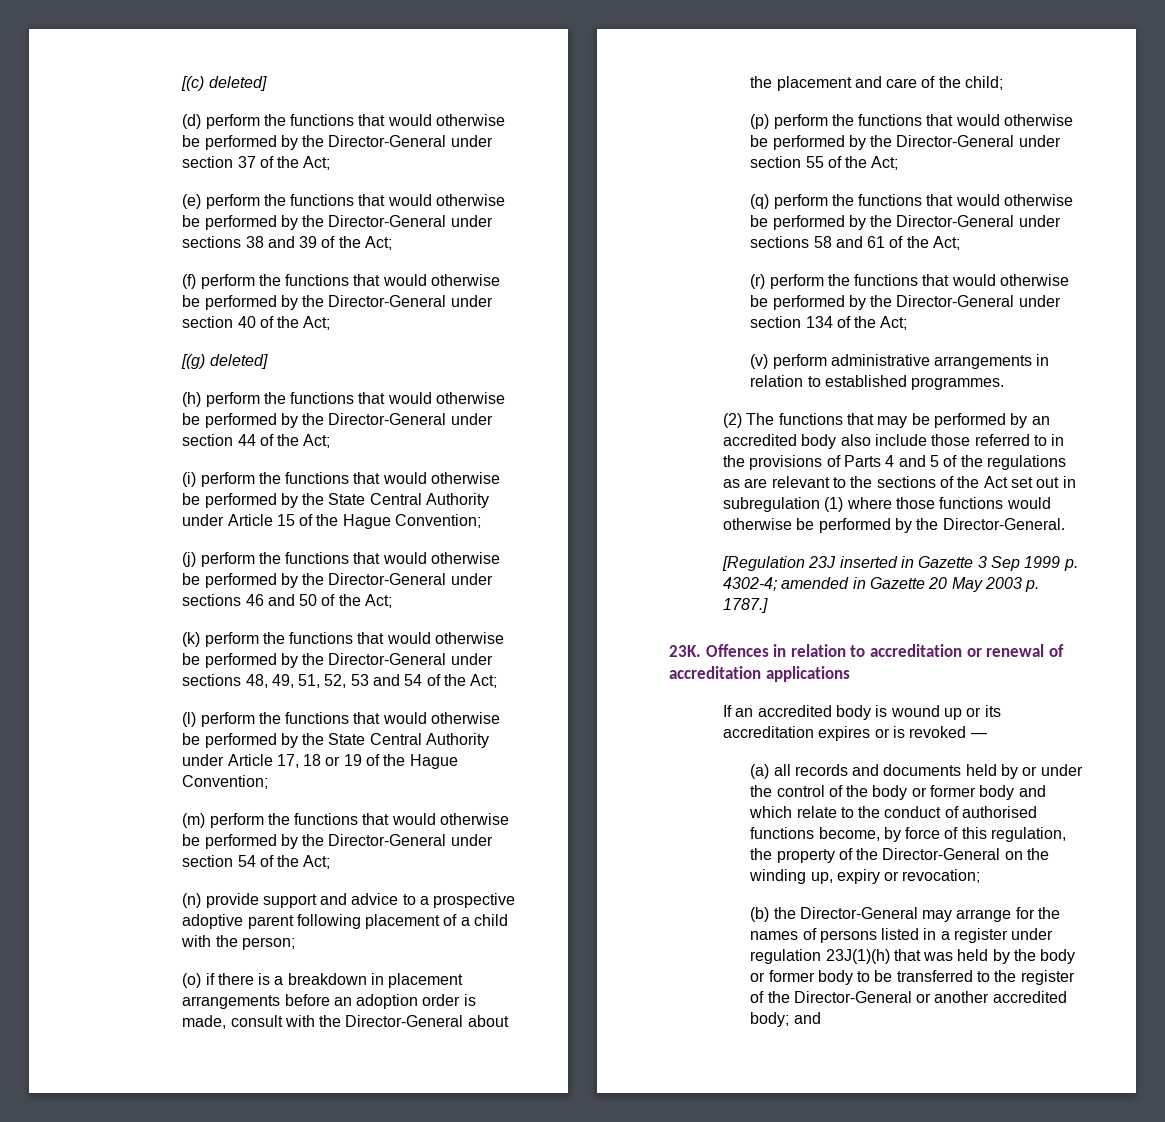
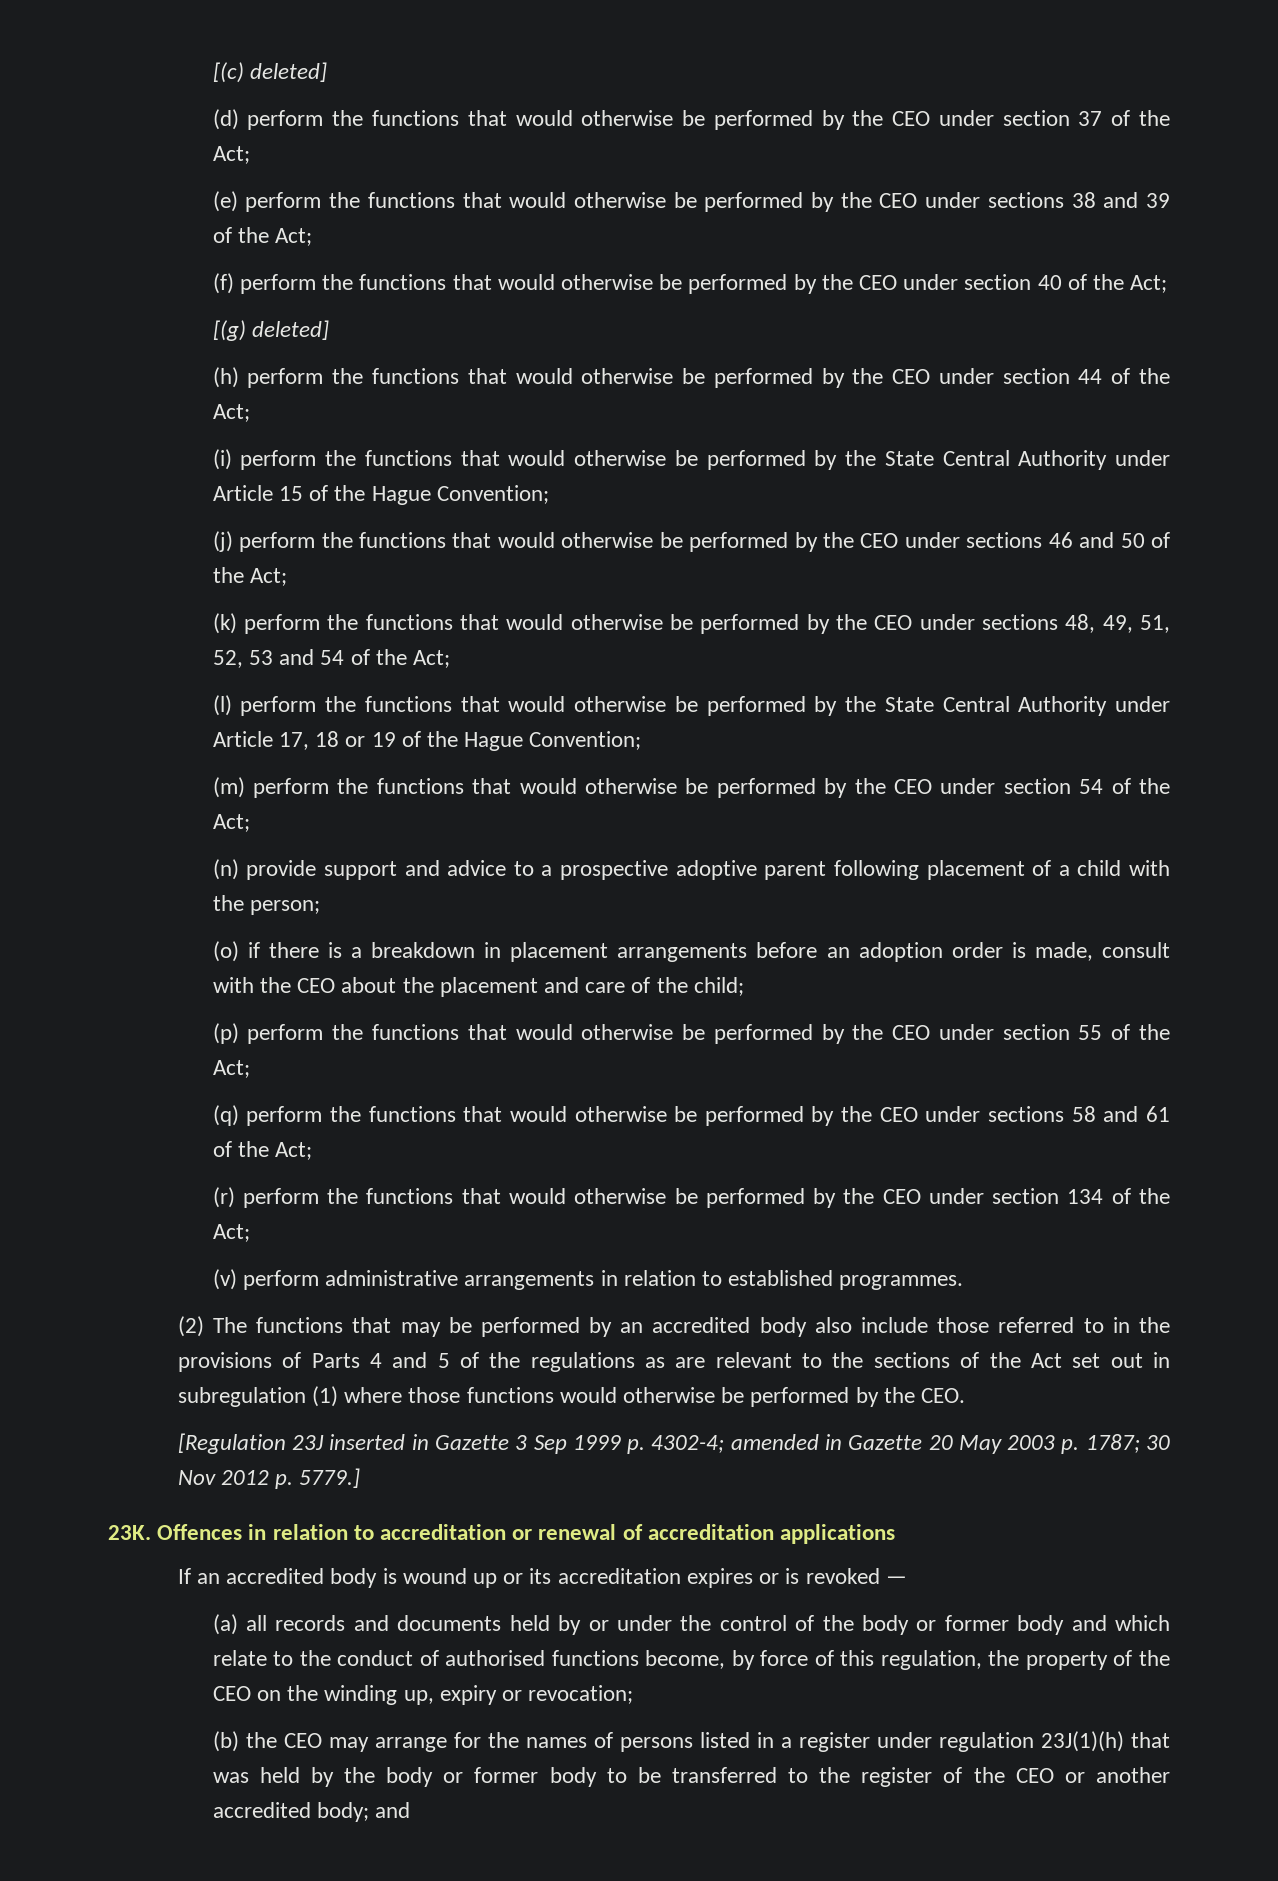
- (d) perform the functions that would otherwise be performed by the Director-General under section 37 of the Act;
+ (d) perform the functions that would otherwise be performed by the CEO under section 37 of the Act;
- (e) perform the functions that would otherwise be performed by the Director-General under sections 38 and 39 of the Act;
+ (e) perform the functions that would otherwise be performed by the CEO under sections 38 and 39 of the Act;
- (f) perform the functions that would otherwise be performed by the Director-General under section 40 of the Act;
+ (f) perform the functions that would otherwise be performed by the CEO under section 40 of the Act;
- (h) perform the functions that would otherwise be performed by the Director-General under section 44 of the Act;
+ (h) perform the functions that would otherwise be performed by the CEO under section 44 of the Act;
- (j) perform the functions that would otherwise be performed by the Director-General under sections 46 and 50 of the Act;
+ (j) perform the functions that would otherwise be performed by the CEO under sections 46 and 50 of the Act;
- (k) perform the functions that would otherwise be performed by the Director-General under sections 48, 49, 51, 52, 53 and 54 of the Act;
+ (k) perform the functions that would otherwise be performed by the CEO under sections 48, 49, 51, 52, 53 and 54 of the Act;
- (m) perform the functions that would otherwise be performed by the Director-General under section 54 of the Act;
+ (m) perform the functions that would otherwise be performed by the CEO under section 54 of the Act;
- (o) if there is a breakdown in placement arrangements before an adoption order is made, consult with the Director-General about the placement and care of the child;
+ (o) if there is a breakdown in placement arrangements before an adoption order is made, consult with the CEO about the placement and care of the child;
- (p) perform the functions that would otherwise be performed by the Director-General under section 55 of the Act;
+ (p) perform the functions that would otherwise be performed by the CEO under section 55 of the Act;
- (q) perform the functions that would otherwise be performed by the Director-General under sections 58 and 61 of the Act;
+ (q) perform the functions that would otherwise be performed by the CEO under sections 58 and 61 of the Act;
- (r) perform the functions that would otherwise be performed by the Director-General under section 134 of the Act;
+ (r) perform the functions that would otherwise be performed by the CEO under section 134 of the Act;
- (2) The functions that may be performed by an accredited body also include those referred to in the provisions of Parts 4 and 5 of the regulations as are relevant to the sections of the Act set out in subregulation (1) where those functions would otherwise be performed by the Director-General.
+ (2) The functions that may be performed by an accredited body also include those referred to in the provisions of Parts 4 and 5 of the regulations as are relevant to the sections of the Act set out in subregulation (1) where those functions would otherwise be performed by the CEO.
- [Regulation 23J inserted in Gazette 3 Sep 1999 p. 4302-4; amended in Gazette 20 May 2003 p. 1787.]
+ [Regulation 23J inserted in Gazette 3 Sep 1999 p. 4302-4; amended in Gazette 20 May 2003 p. 1787; 30 Nov 2012 p. 5779.]
- (a) all records and documents held by or under the control of the body or former body and which relate to the conduct of authorised functions become, by force of this regulation, the property of the Director-General on the winding up, expiry or revocation;
+ (a) all records and documents held by or under the control of the body or former body and which relate to the conduct of authorised functions become, by force of this regulation, the property of the CEO on the winding up, expiry or revocation;
- (b) the Director-General may arrange for the names of persons listed in a register under regulation 23J(1)(h) that was held by the body or former body to be transferred to the register of the Director-General or another accredited body; and
+ (b) the CEO may arrange for the names of persons listed in a register under regulation 23J(1)(h) that was held by the body or former body to be transferred to the register of the CEO or another accredited body; and

